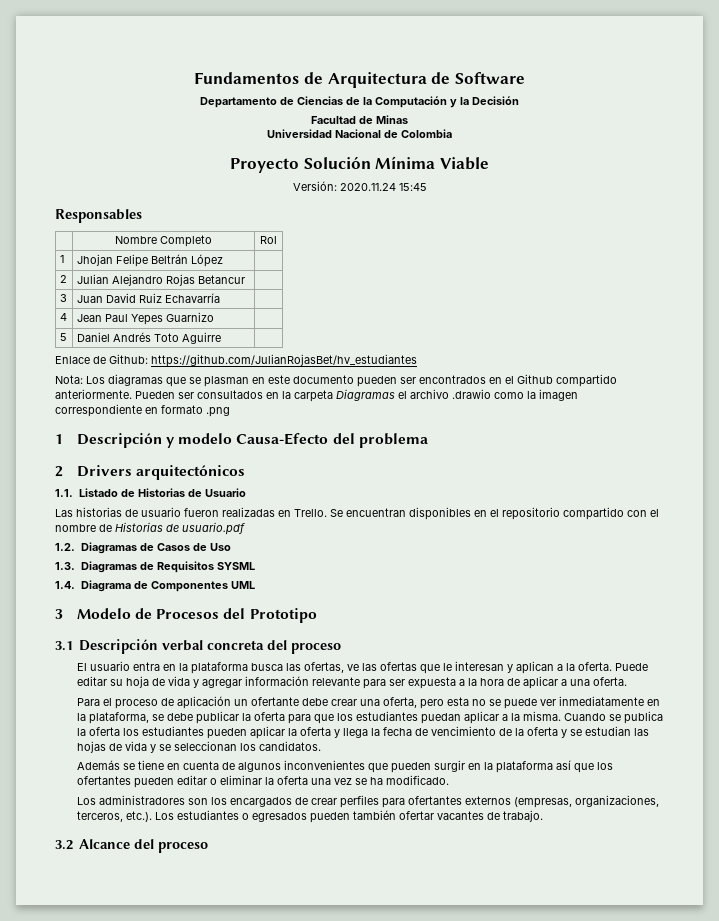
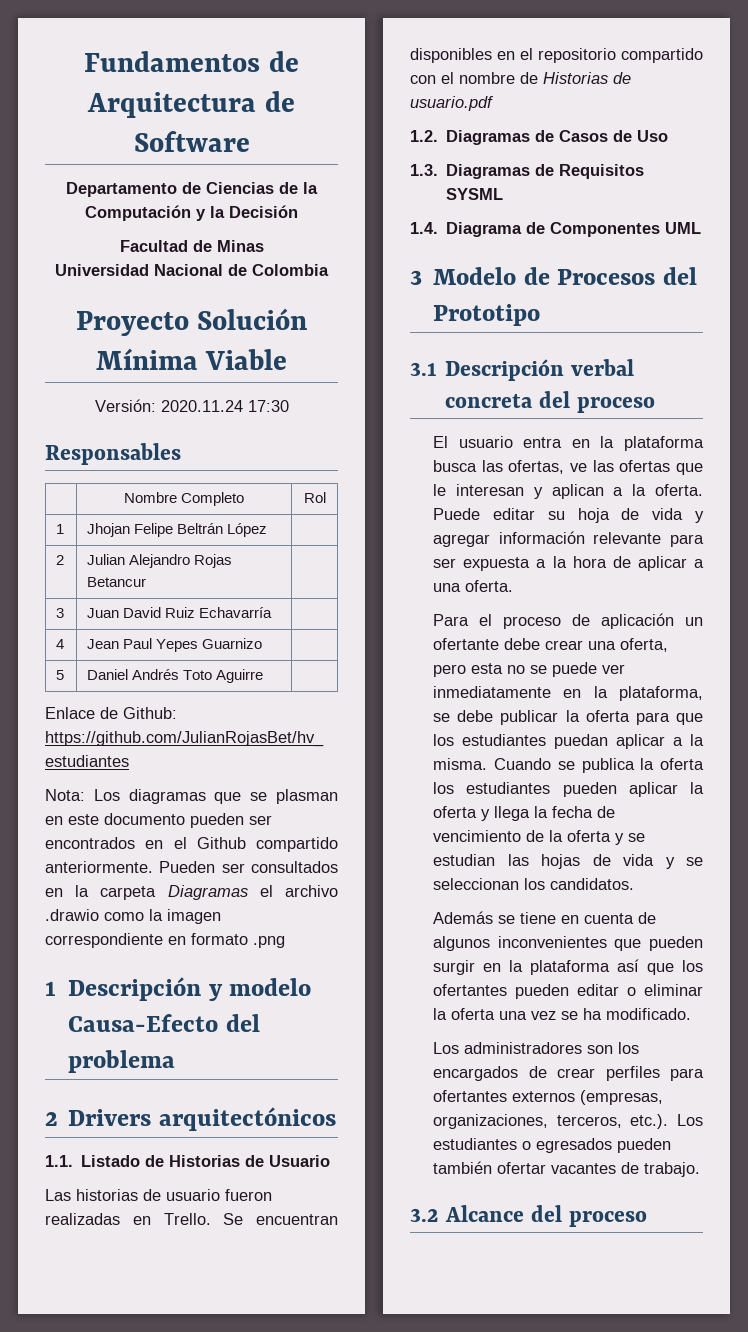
- Versión: 2020.11.24 15:45
+ Versión: 2020.11.24 17:30

